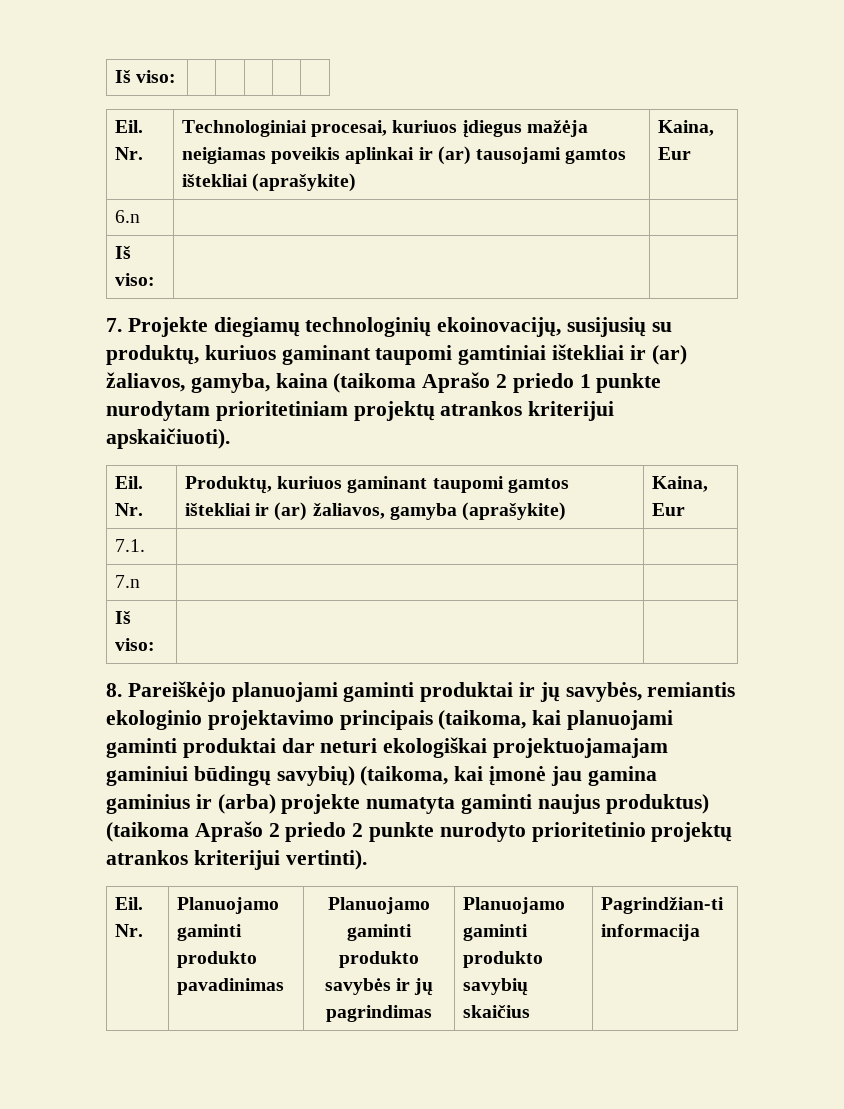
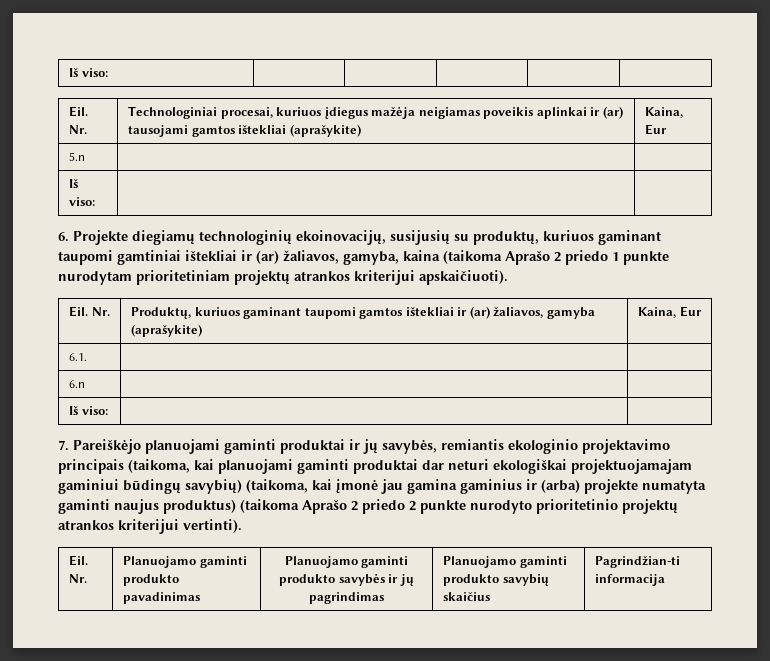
- 6.n | |
+ 5.n | |
  Iš viso: | |
- 7. Projekte diegiamų technologinių ekoinovacijų, susijusių su produktų, kuriuos gaminant taupomi gamtiniai ištekliai ir (ar) žaliavos, gamyba, kaina (taikoma Aprašo 2 priedo 1 punkte nurodytam prioritetiniam projektų atrankos kriterijui apskaičiuoti).
+ 6. Projekte diegiamų technologinių ekoinovacijų, susijusių su produktų, kuriuos gaminant taupomi gamtiniai ištekliai ir (ar) žaliavos, gamyba, kaina (taikoma Aprašo 2 priedo 1 punkte nurodytam prioritetiniam projektų atrankos kriterijui apskaičiuoti).
- 7.1. | |
- 7.n | |
+ 6.1. | |
+ 6.n | |
  Iš viso: | |
- 8. Pareiškėjo planuojami gaminti produktai ir jų savybės, remiantis ekologinio projektavimo principais (taikoma, kai planuojami gaminti produktai dar neturi ekologiškai projektuojamajam gaminiui būdingų savybių) (taikoma, kai įmonė jau gamina gaminius ir (arba) projekte numatyta gaminti naujus produktus) (taikoma Aprašo 2 priedo 2 punkte nurodyto prioritetinio projektų atrankos kriterijui vertinti).
+ 7. Pareiškėjo planuojami gaminti produktai ir jų savybės, remiantis ekologinio projektavimo principais (taikoma, kai planuojami gaminti produktai dar neturi ekologiškai projektuojamajam gaminiui būdingų savybių) (taikoma, kai įmonė jau gamina gaminius ir (arba) projekte numatyta gaminti naujus produktus) (taikoma Aprašo 2 priedo 2 punkte nurodyto prioritetinio projektų atrankos kriterijui vertinti).

